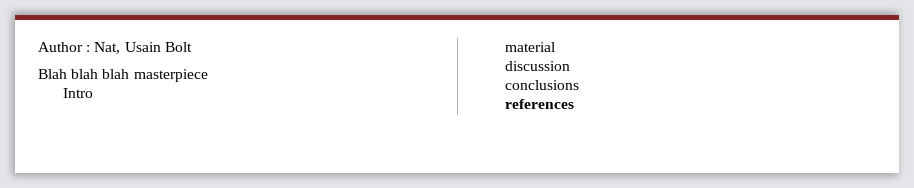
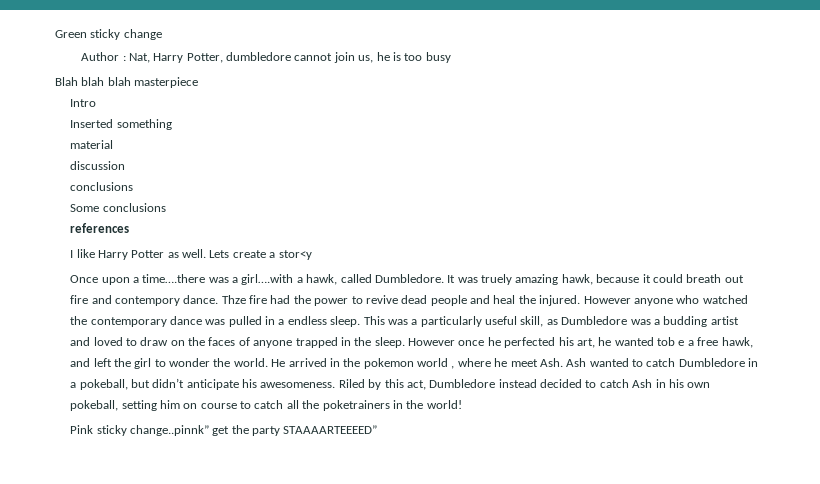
- Author : Nat, Usain Bolt
+ Green sticky change
+ Author : Nat, Harry Potter, dumbledore cannot join us, he is too busy
+ Inserted something
+ Some conclusions
+ I like Harry Potter as well. Lets create a stor<y
+ Once upon a time….there was a girl….with a hawk, called Dumbledore. It was truely amazing hawk, because it could breath out fire and contempory dance. Thze fire had the power to revive dead people and heal the injured. However anyone who watched the contemporary dance was pulled in a endless sleep. This was a particularly useful skill, as Dumbledore was a budding artist and loved to draw on the faces of anyone trapped in the sleep. However once he perfected his art, he wanted tob e a free hawk, and left the girl to wonder the world. He arrived in the pokemon world , where he meet Ash. Ash wanted to catch Dumbledore in a pokeball, but didn’t anticipate his awesomeness. Riled by this act, Dumbledore instead decided to catch Ash in his own pokeball, setting him on course to catch all the poketrainers in the world!
+ Pink sticky change..pinnk” get the party STAAAARTEEEED”

